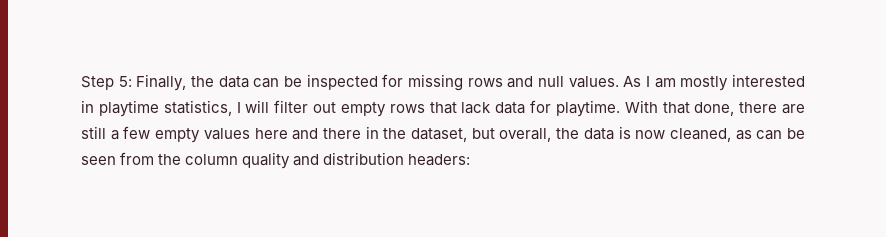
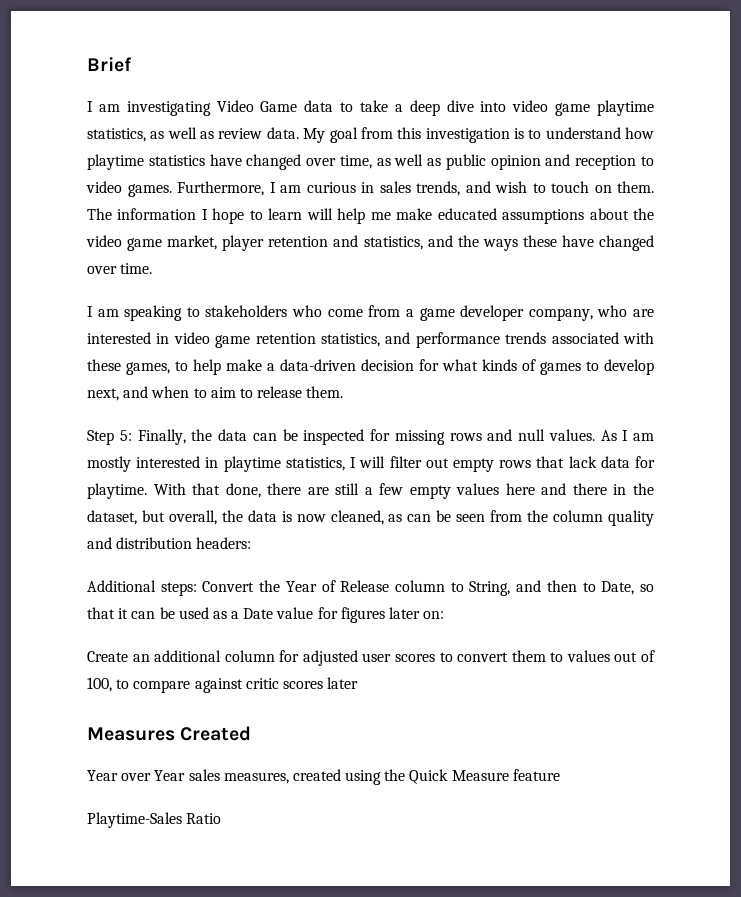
+ Brief
+ I am investigating Video Game data to take a deep dive into video game playtime statistics, as well as review data. My goal from this investigation is to understand how playtime statistics have changed over time, as well as public opinion and reception to video games. Furthermore, I am curious in sales trends, and wish to touch on them. The information I hope to learn will help me make educated assumptions about the video game market, player retention and statistics, and the ways these have changed over time.
+ I am speaking to stakeholders who come from a game developer company, who are interested in video game retention statistics, and performance trends associated with these games, to help make a data-driven decision for what kinds of games to develop next, and when to aim to release them.
+ Additional steps: Convert the Year of Release column to String, and then to Date, so that it can be used as a Date value for figures later on:
+ Create an additional column for adjusted user scores to convert them to values out of 100, to compare against critic scores later
+ Measures Created
+ Year over Year sales measures, created using the Quick Measure feature
+ Playtime-Sales Ratio

